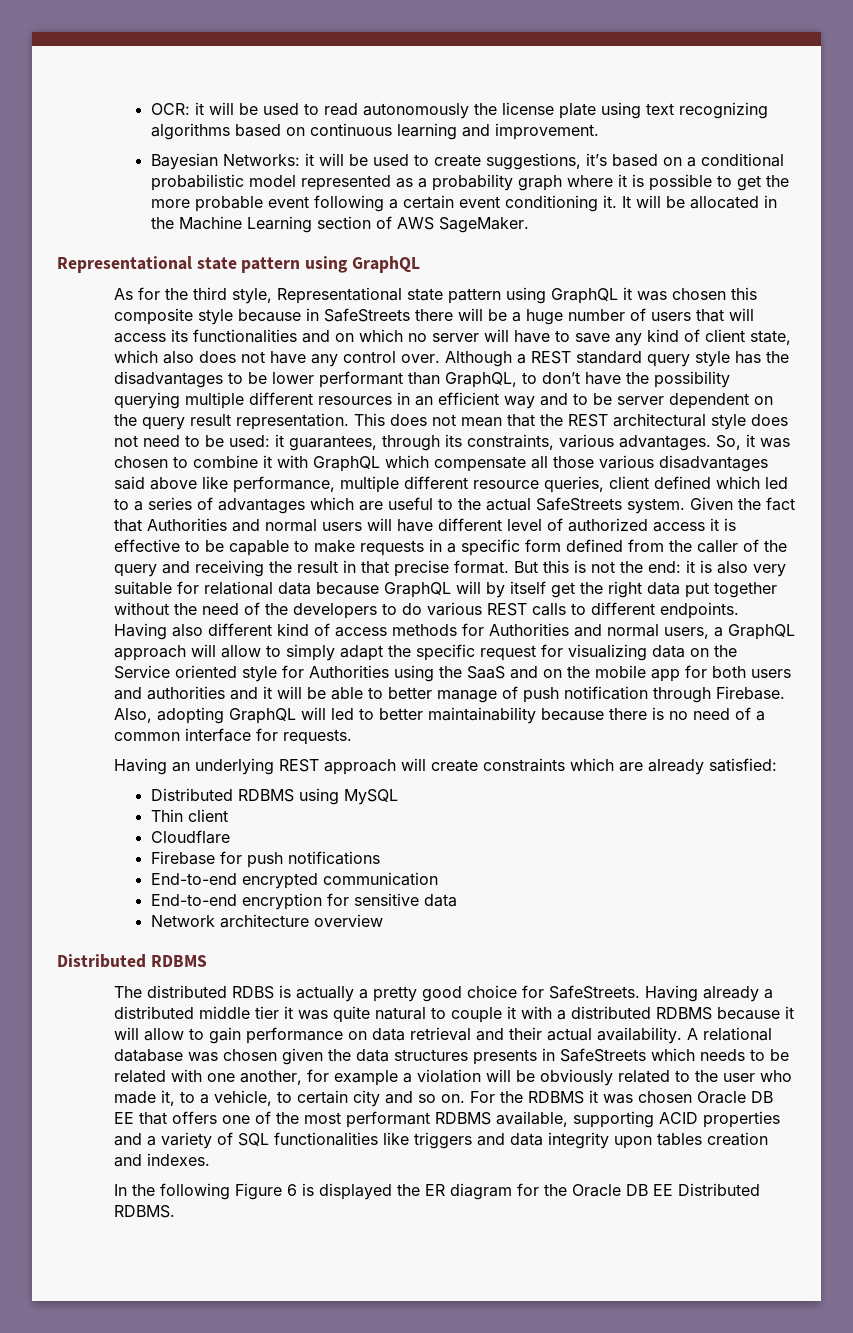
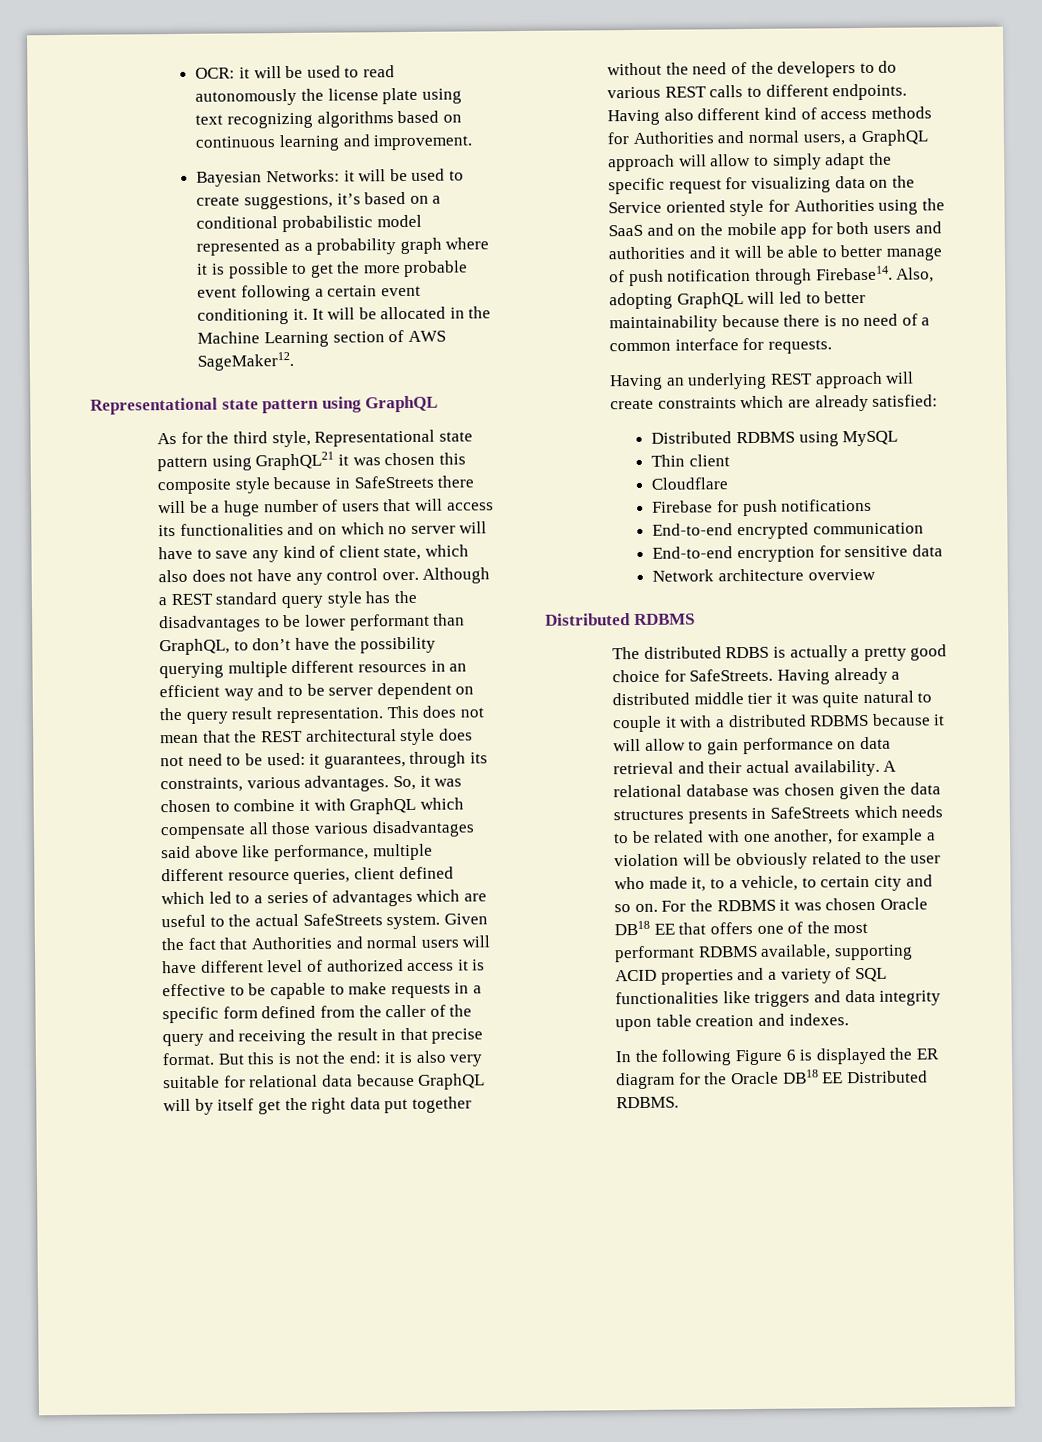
- It will be allocated in the Machine Learning section of AWS SageMaker.
+ It will be allocated in the Machine Learning section of AWS SageMaker12.
- As for the third style, Representational state pattern using GraphQL it was chosen this composite style because in SafeStreets there will be a huge number of users that will access its functionalities and on which no server will have to save any kind of client state, which also does not have any control over.
+ As for the third style, Representational state pattern using GraphQL21 it was chosen this composite style because in SafeStreets there will be a huge number of users that will access its functionalities and on which no server will have to save any kind of client state, which also does not have any control over.
- Having also different kind of access methods for Authorities and normal users, a GraphQL approach will allow to simply adapt the specific request for visualizing data on the Service oriented style for Authorities using the SaaS and on the mobile app for both users and authorities and it will be able to better manage of push notification through Firebase.
+ Having also different kind of access methods for Authorities and normal users, a GraphQL approach will allow to simply adapt the specific request for visualizing data on the Service oriented style for Authorities using the SaaS and on the mobile app for both users and authorities and it will be able to better manage of push notification through Firebase14.
- For the RDBMS it was chosen Oracle DB EE that offers one of the most performant RDBMS available, supporting ACID properties and a variety of SQL functionalities like triggers and data integrity upon tables creation and indexes.
+ For the RDBMS it was chosen Oracle DB18 EE that offers one of the most performant RDBMS available, supporting ACID properties and a variety of SQL functionalities like triggers and data integrity upon table creation and indexes.
- In the following Figure 6 is displayed the ER diagram for the Oracle DB EE Distributed RDBMS.
+ In the following Figure 6 is displayed the ER diagram for the Oracle DB18 EE Distributed RDBMS.

